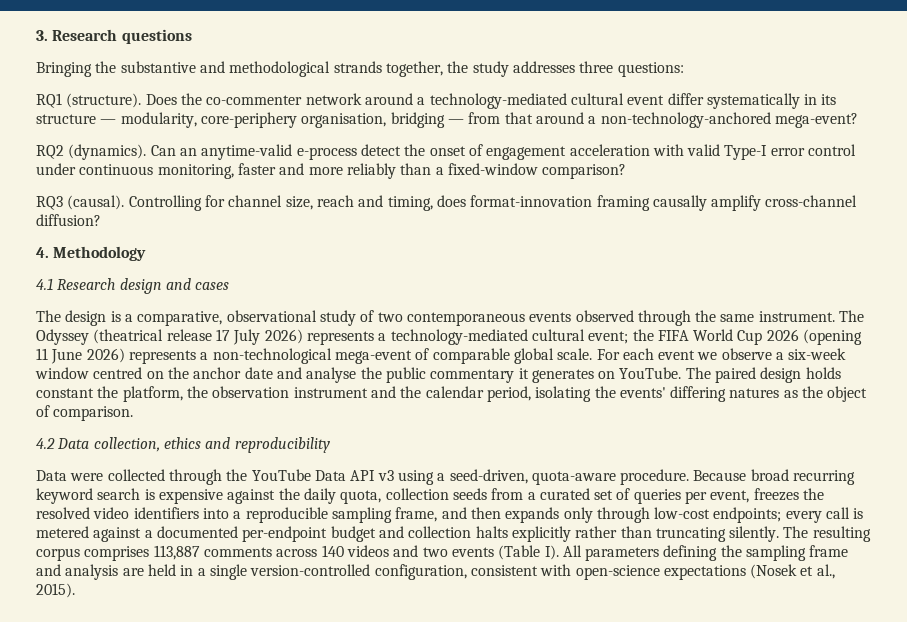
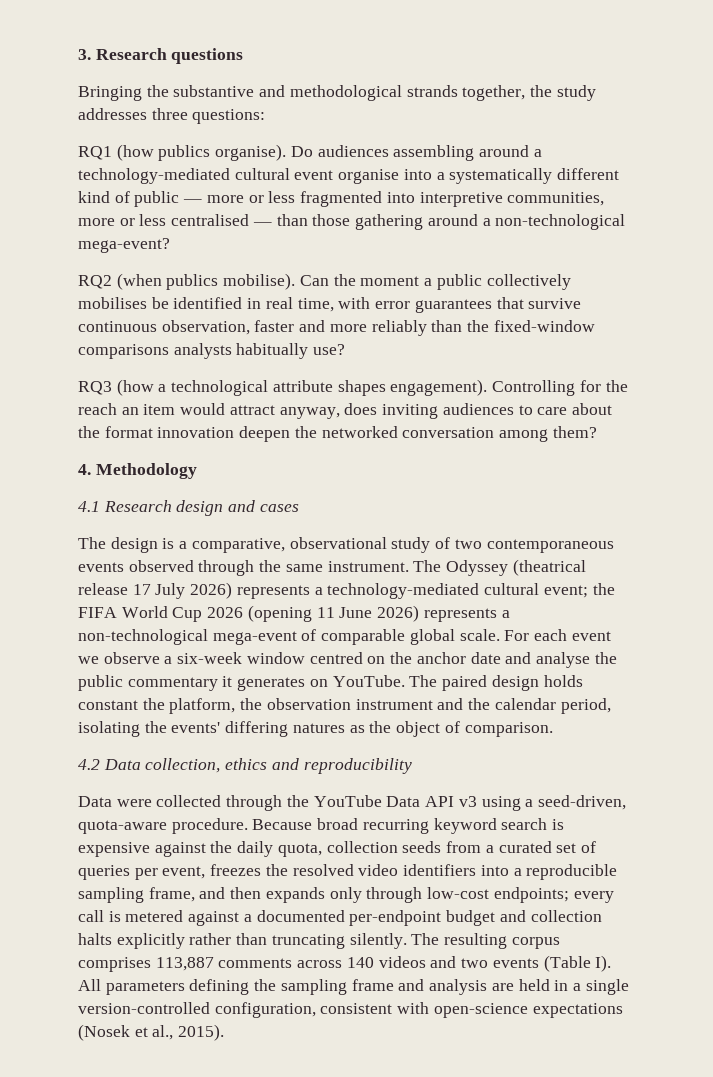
- RQ1 (structure). Does the co-commenter network around a technology-mediated cultural event differ systematically in its structure — modularity, core-periphery organisation, bridging — from that around a non-technology-anchored mega-event?
+ RQ1 (how publics organise). Do audiences assembling around a technology-mediated cultural event organise into a systematically different kind of public — more or less fragmented into interpretive communities, more or less centralised — than those gathering around a non-technological mega-event?
- RQ2 (dynamics). Can an anytime-valid e-process detect the onset of engagement acceleration with valid Type-I error control under continuous monitoring, faster and more reliably than a fixed-window comparison?
- RQ3 (causal). Controlling for channel size, reach and timing, does format-innovation framing causally amplify cross-channel diffusion?
+ RQ2 (when publics mobilise). Can the moment a public collectively mobilises be identified in real time, with error guarantees that survive continuous observation, faster and more reliably than the fixed-window comparisons analysts habitually use?
+ RQ3 (how a technological attribute shapes engagement). Controlling for the reach an item would attract anyway, does inviting audiences to care about the format innovation deepen the networked conversation among them?

